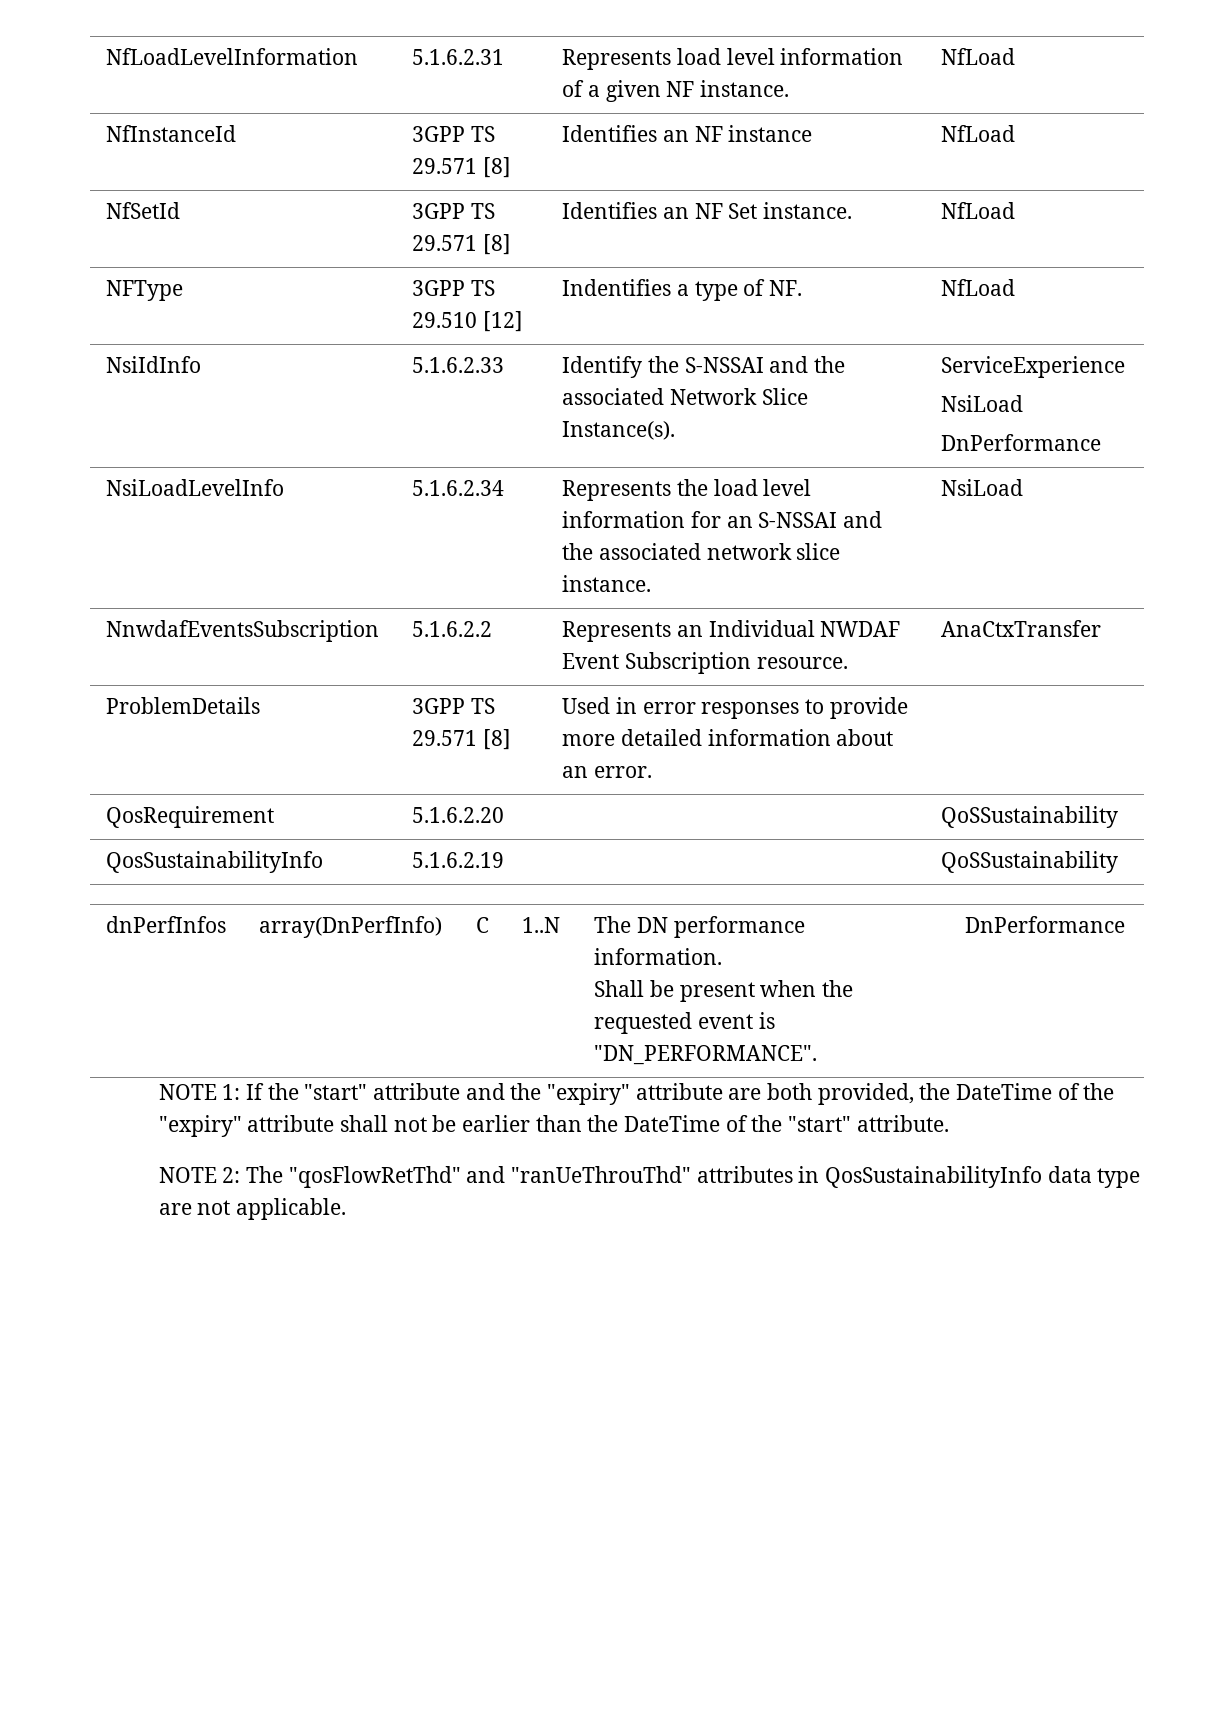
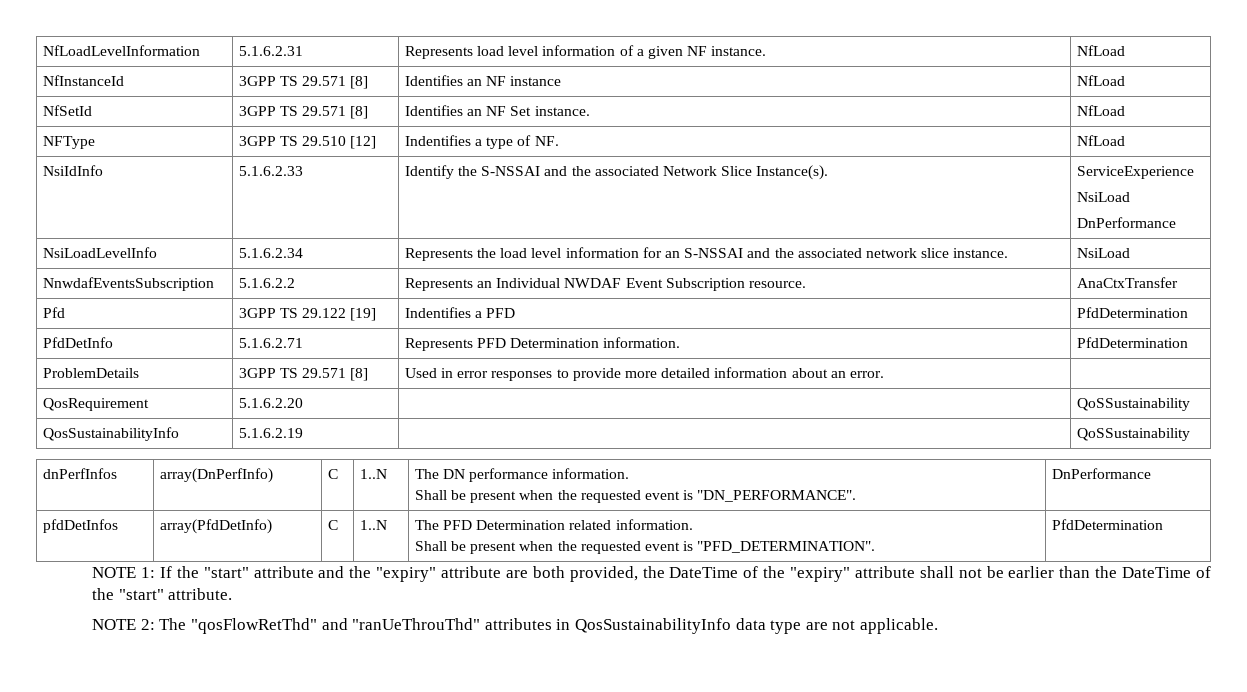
+ Pfd | 3GPP TS 29.122 [19] | Indentifies a PFD | PfdDetermination
+ PfdDetInfo | 5.1.6.2.71 | Represents PFD Determination information. | PfdDetermination
+ pfdDetInfos | array(PfdDetInfo) | C | 1..N | The PFD Determination related information.
+ Shall be present when the requested event is "PFD_DETERMINATION". | PfdDetermination

